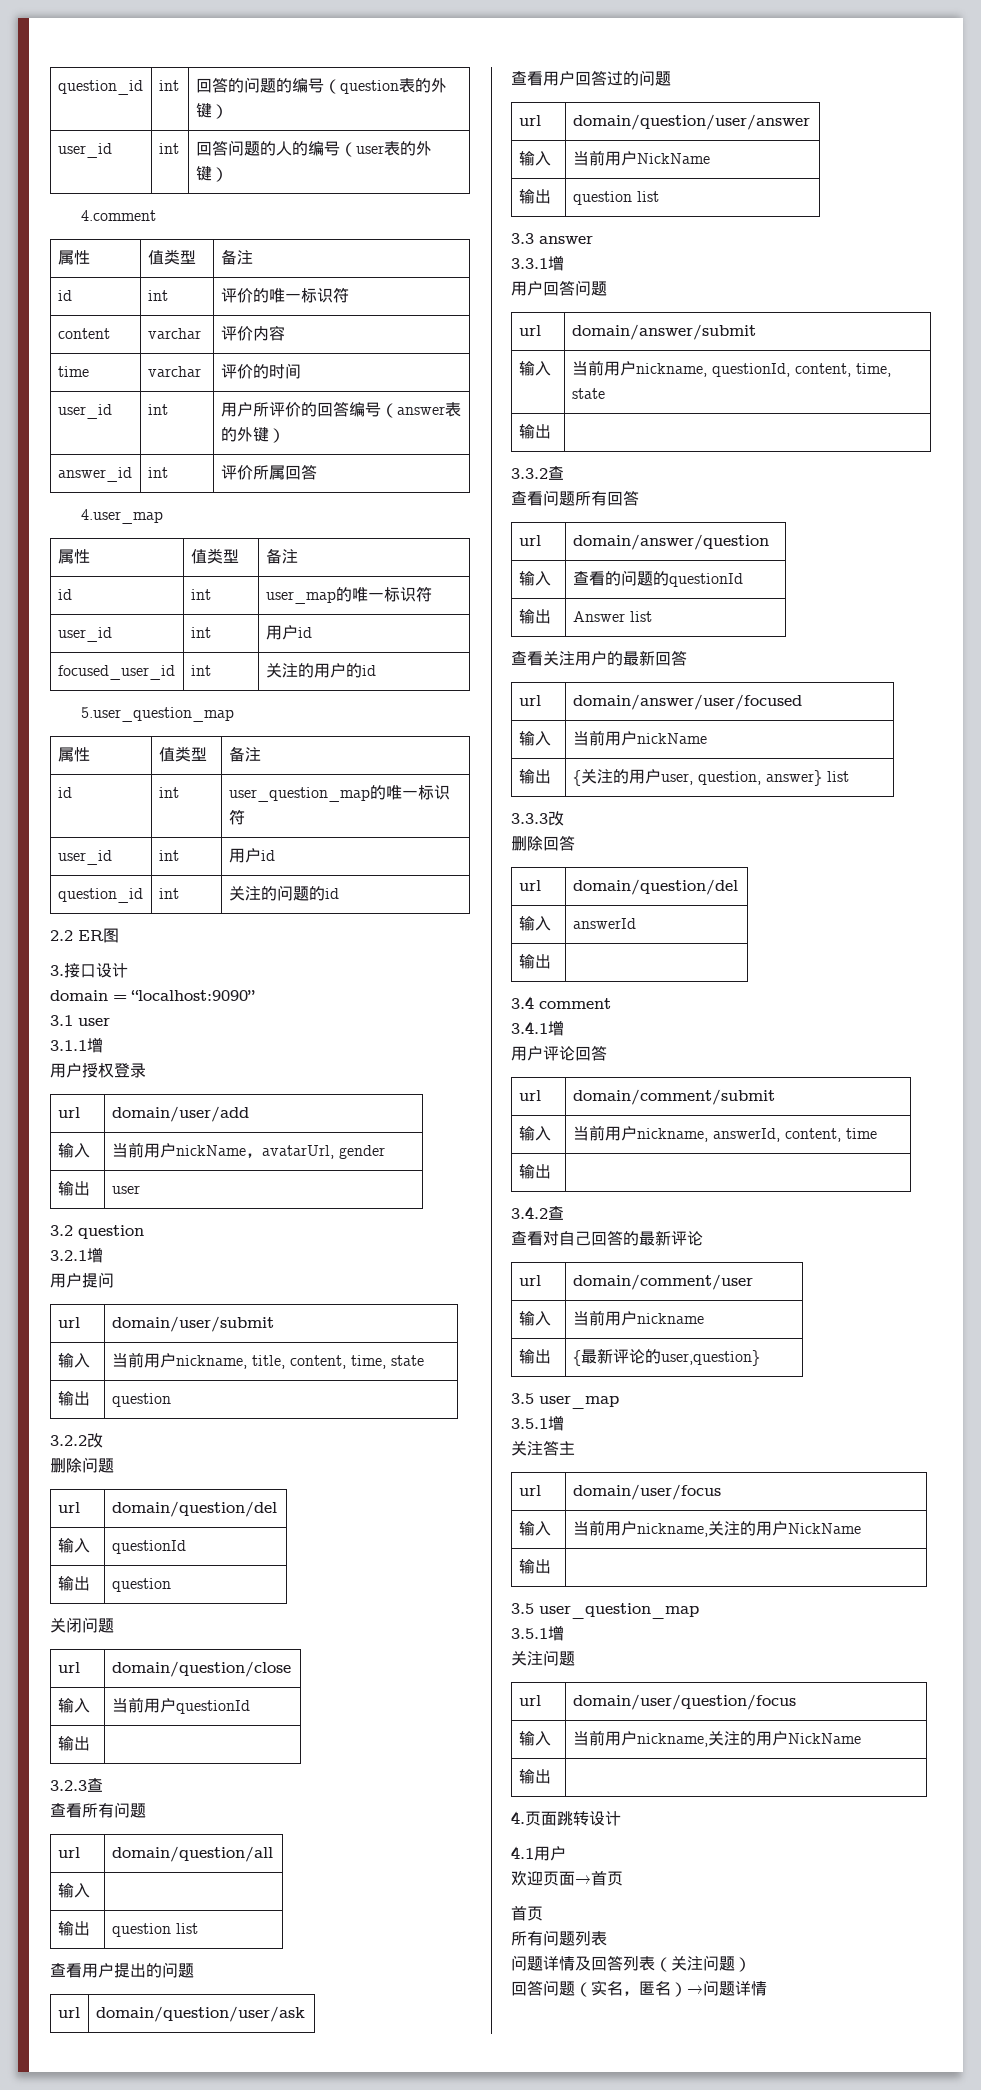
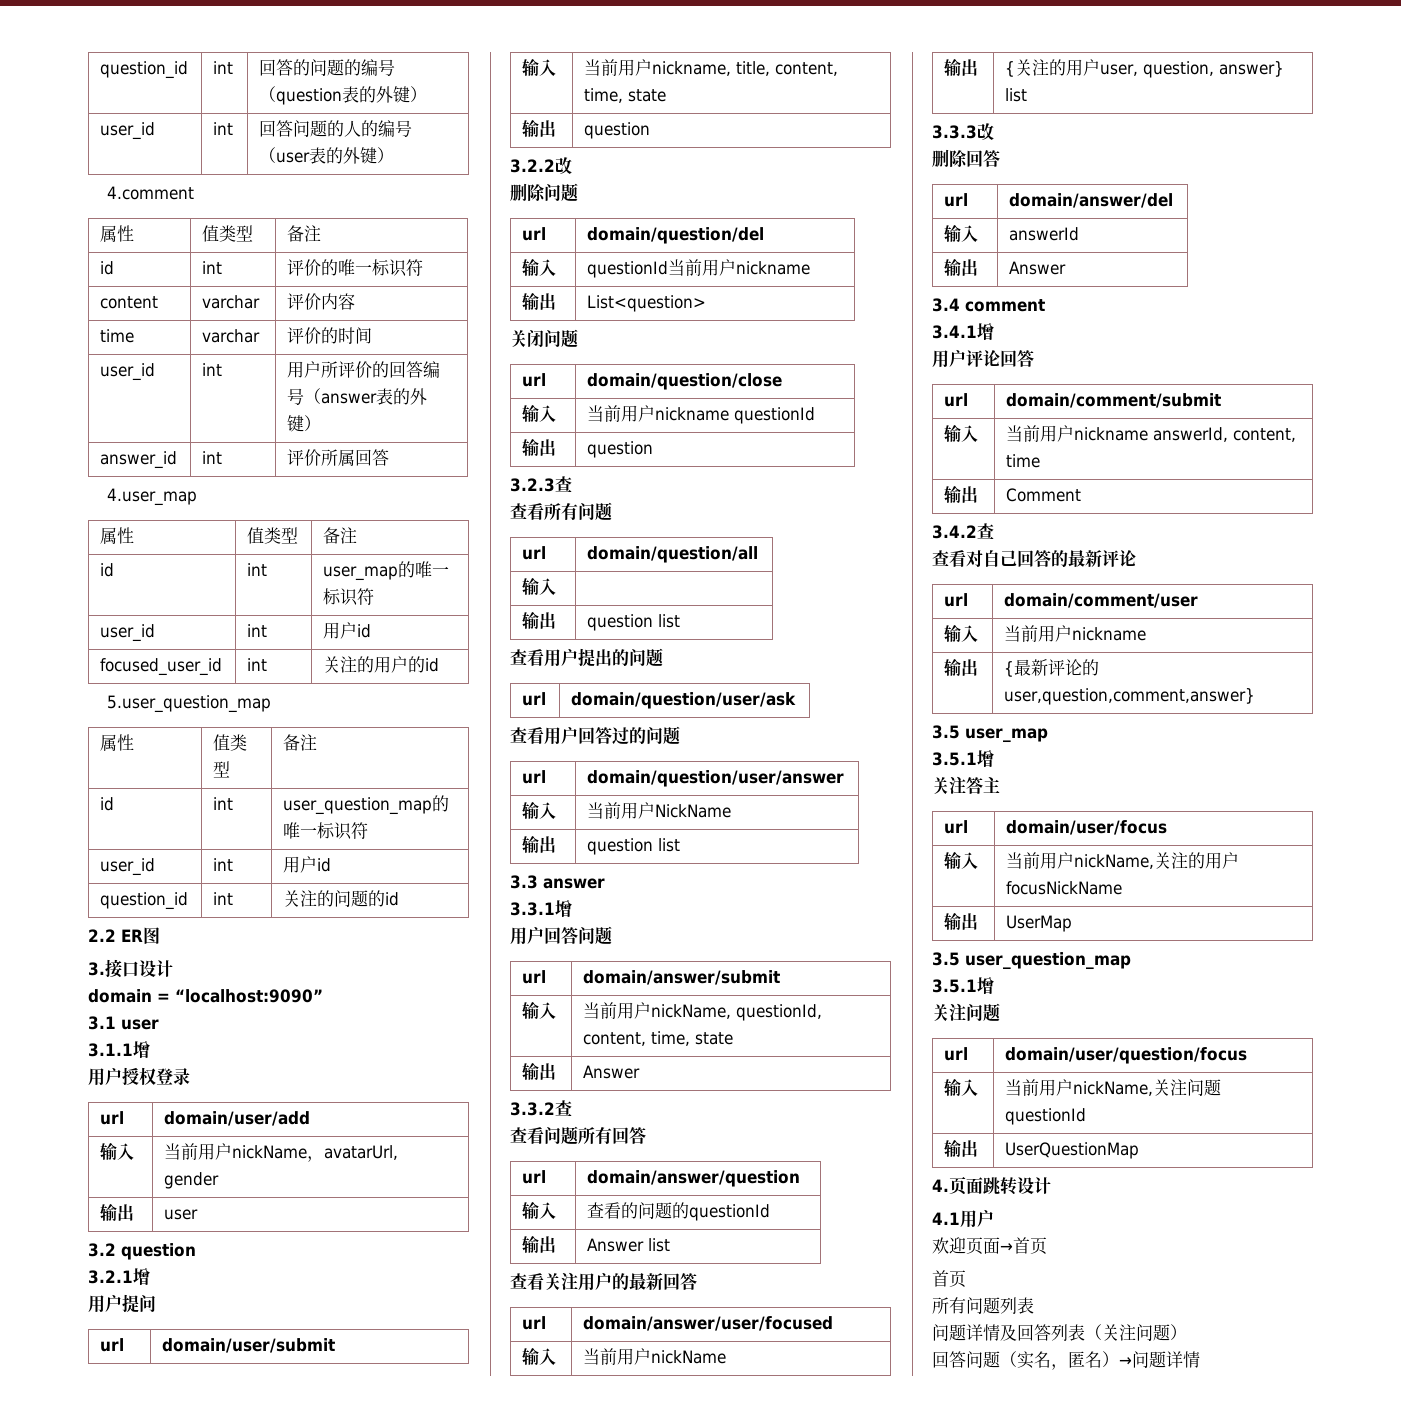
- 输入 | questionId
- 输出 | question
+ 输入 | questionId当前用户nickname
+ 输出 | List<question>
- 输入 | 当前用户questionId
- 输出 |
+ 输入 | 当前用户nickname questionId
+ 输出 | question
- 输入 | 当前用户nickname, questionId, content, time, state
- 输出 |
+ 输入 | 当前用户nickName, questionId, content, time, state
+ 输出 | Answer
  删除回答
- url | domain/question/del
+ url | domain/answer/del
  输入 | answerId
- 输出 |
+ 输出 | Answer
- 输入 | 当前用户nickname, answerId, content, time
- 输出 |
+ 输入 | 当前用户nickname answerId, content, time
+ 输出 | Comment
- 输出 | {最新评论的user,question}
+ 输出 | {最新评论的user,question,comment,answer}
  url | domain/user/focus
- 输入 | 当前用户nickname,关注的用户NickName
- 输出 |
+ 输入 | 当前用户nickName,关注的用户focusNickName
+ 输出 | UserMap
  url | domain/user/question/focus
- 输入 | 当前用户nickname,关注的用户NickName
- 输出 |
+ 输入 | 当前用户nickName,关注问题questionId
+ 输出 | UserQuestionMap

